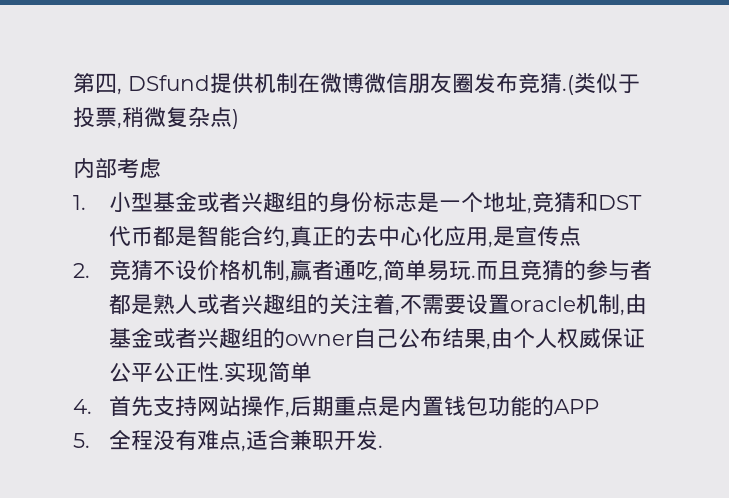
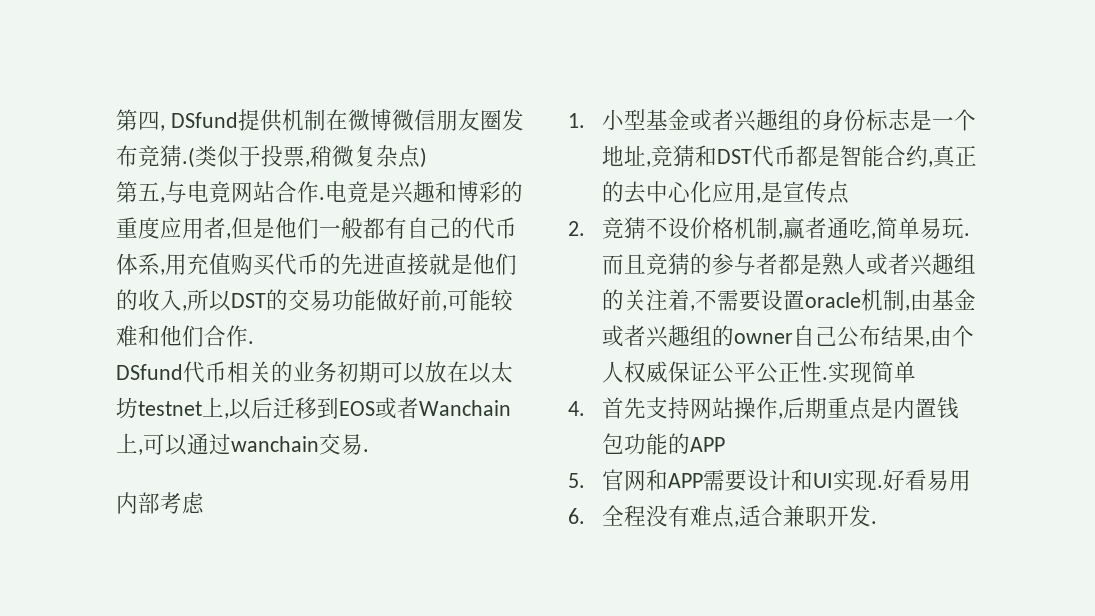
+ 第五,与电竟网站合作.电竟是兴趣和博彩的重度应用者,但是他们一般都有自己的代币体系,用充值购买代币的先进直接就是他们的收入,所以DST的交易功能做好前,可能较难和他们合作.
+ DSfund代币相关的业务初期可以放在以太坊testnet上,以后迁移到EOS或者Wanchain上,可以通过wanchain交易.
- 5.全程没有难点,适合兼职开发.
+ 5.官网和APP需要设计和UI实现.好看易用
+ 6.全程没有难点,适合兼职开发.

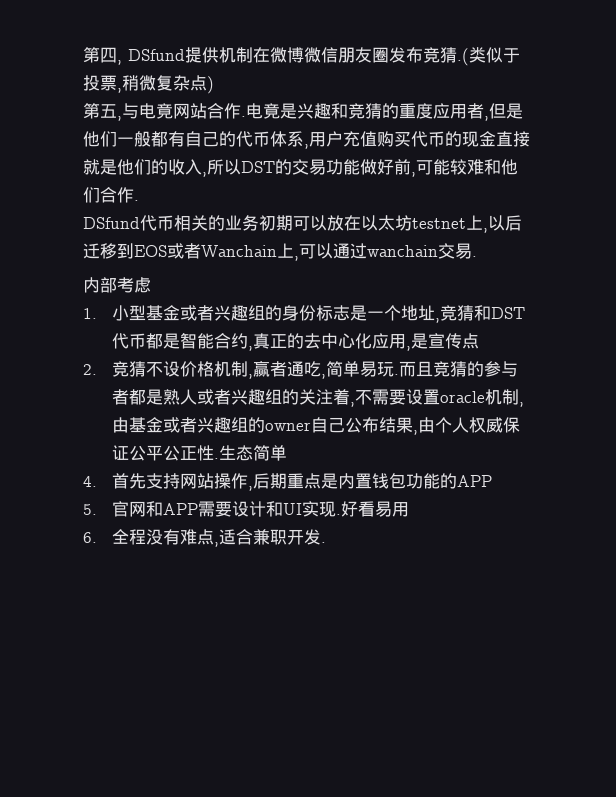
- 电竟是兴趣和博彩的重度应用者,但是他们一般都有自己的代币体系,用充值购买代币的先进直接就是他们的收入,所以DST的交易功能做好前,可能较难和他们合作.
+ 电竟是兴趣和竞猜的重度应用者,但是他们一般都有自己的代币体系,用户充值购买代币的现金直接就是他们的收入,所以DST的交易功能做好前,可能较难和他们合作.
- 实现简单
+ 生态简单

